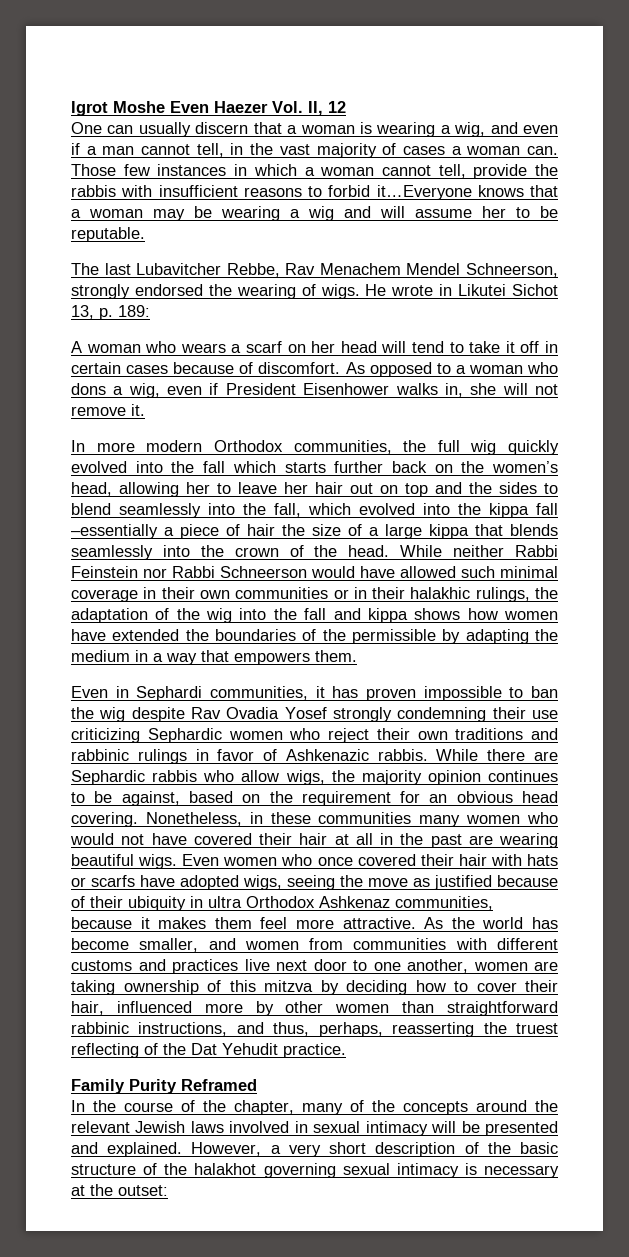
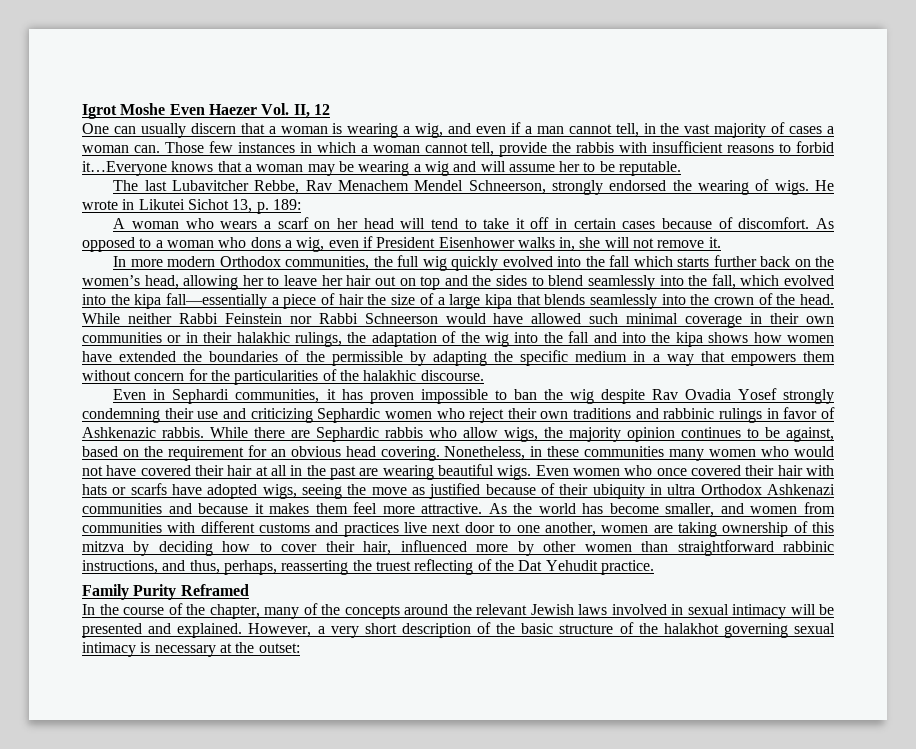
- In more modern Orthodox communities, the full wig quickly evolved into the fall which starts further back on the women’s head, allowing her to leave her hair out on top and the sides to blend seamlessly into the fall, which evolved into the kippa fall –essentially a piece of hair the size of a large kippa that blends seamlessly into the crown of the head.
+ In more modern Orthodox communities, the full wig quickly evolved into the fall which starts further back on the women’s head, allowing her to leave her hair out on top and the sides to blend seamlessly into the fall, which evolved into the kipa fall—essentially a piece of hair the size of a large kipa that blends seamlessly into the crown of the head.
- While neither Rabbi Feinstein nor Rabbi Schneerson would have allowed such minimal coverage in their own communities or in their halakhic rulings, the adaptation of the wig into the fall and kippa shows how women have extended the boundaries of the permissible by adapting the medium in a way that empowers them.
+ While neither Rabbi Feinstein nor Rabbi Schneerson would have allowed such minimal coverage in their own communities or in their halakhic rulings, the adaptation of the wig into the fall and into the kipa shows how women have extended the boundaries of the permissible by adapting the specific medium in a way that empowers them without concern for the particularities of the halakhic discourse.
- Even in Sephardi communities, it has proven impossible to ban the wig despite Rav Ovadia Yosef strongly condemning their use criticizing Sephardic women who reject their own traditions and rabbinic rulings in favor of Ashkenazic rabbis.
+ Even in Sephardi communities, it has proven impossible to ban the wig despite Rav Ovadia Yosef strongly condemning their use and criticizing Sephardic women who reject their own traditions and rabbinic rulings in favor of Ashkenazic rabbis.
- Even women who once covered their hair with hats or scarfs have adopted wigs, seeing the move as justified because of their ubiquity in ultra Orthodox Ashkenaz communities, because it makes them feel more attractive.
+ Even women who once covered their hair with hats or scarfs have adopted wigs, seeing the move as justified because of their ubiquity in ultra Orthodox Ashkenazi communities and because it makes them feel more attractive.

